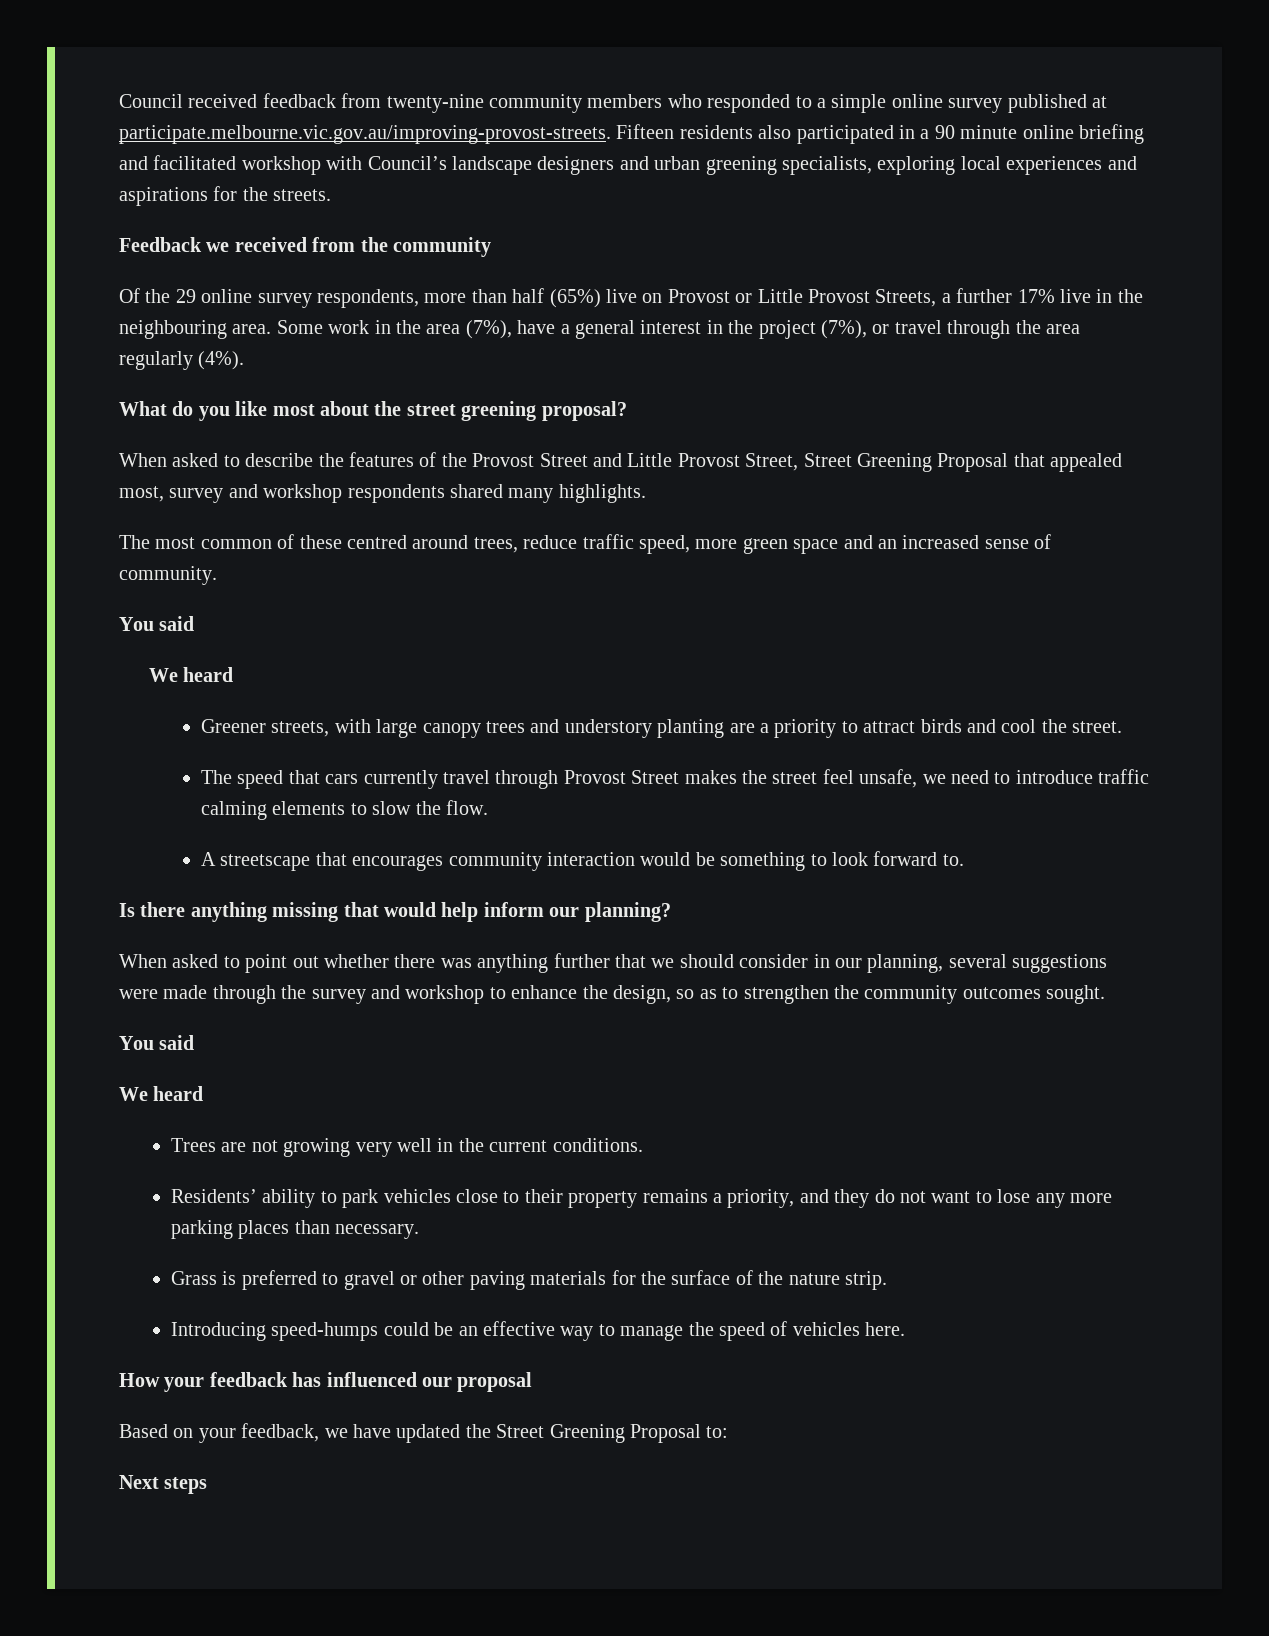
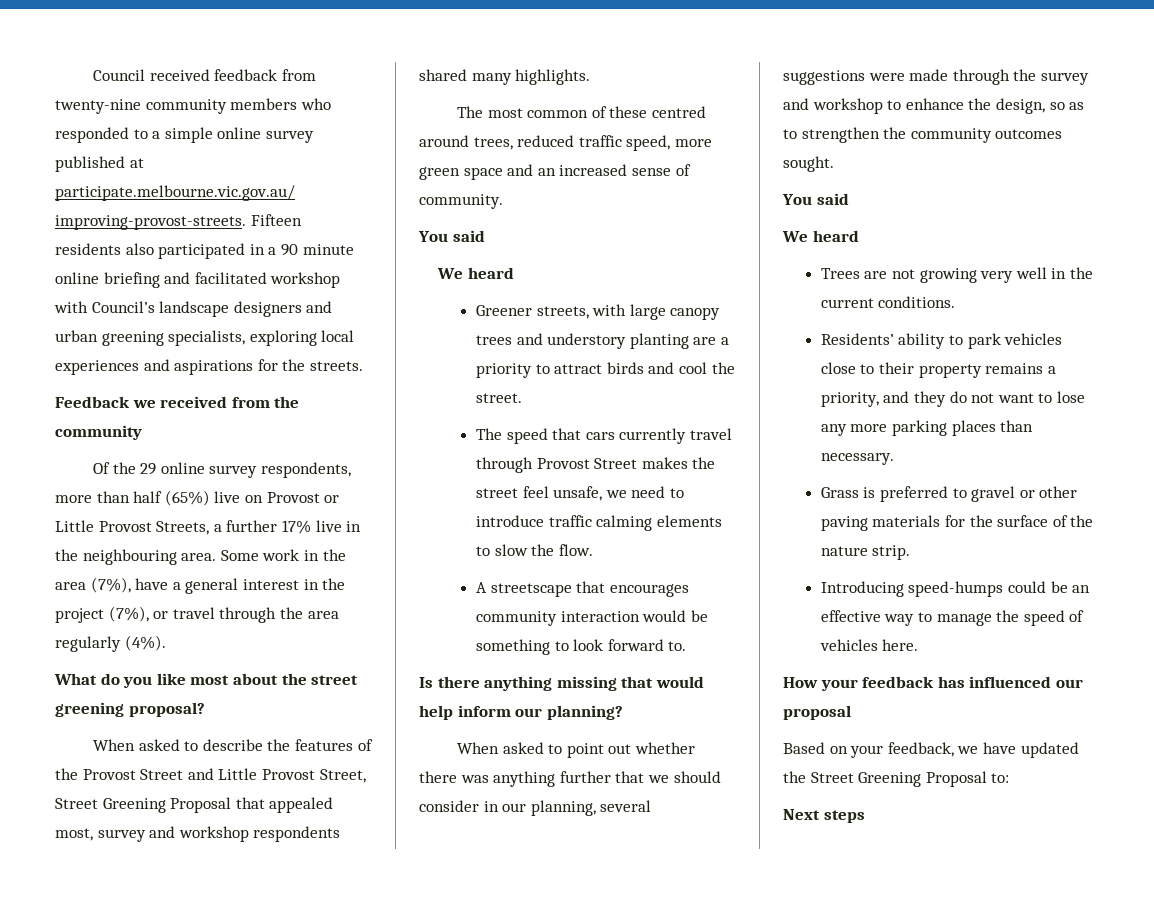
- The most common of these centred around trees, reduce traffic speed, more green space and an increased sense of community.
+ The most common of these centred around trees, reduced traffic speed, more green space and an increased sense of community.

